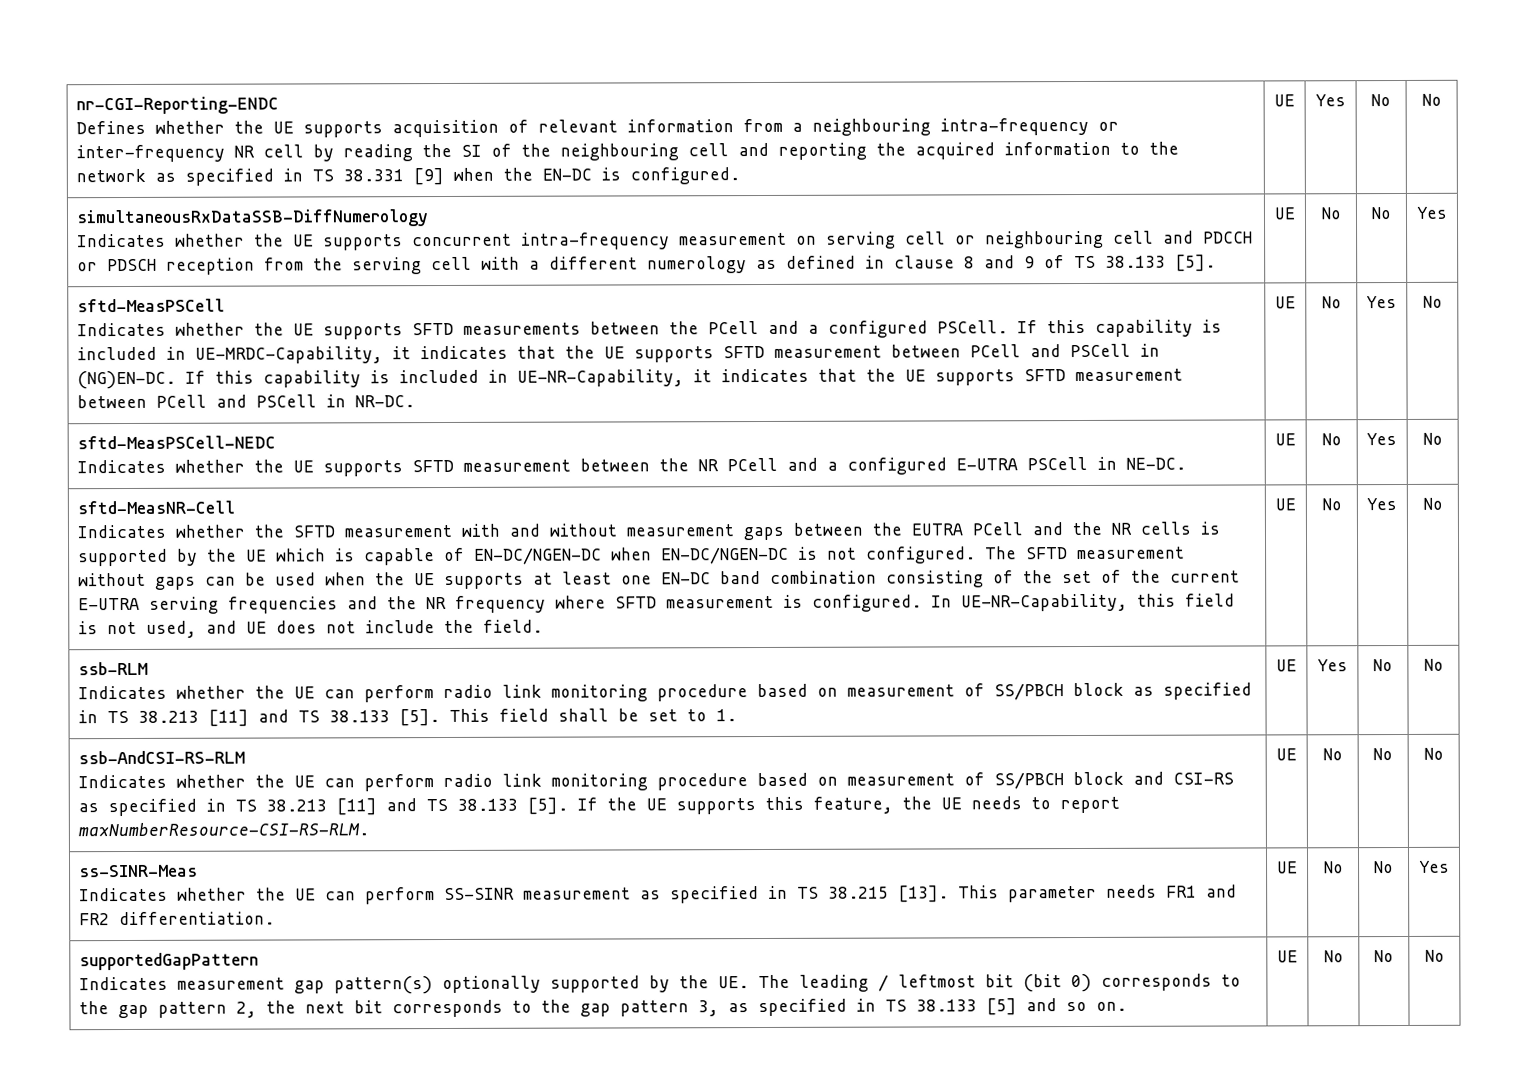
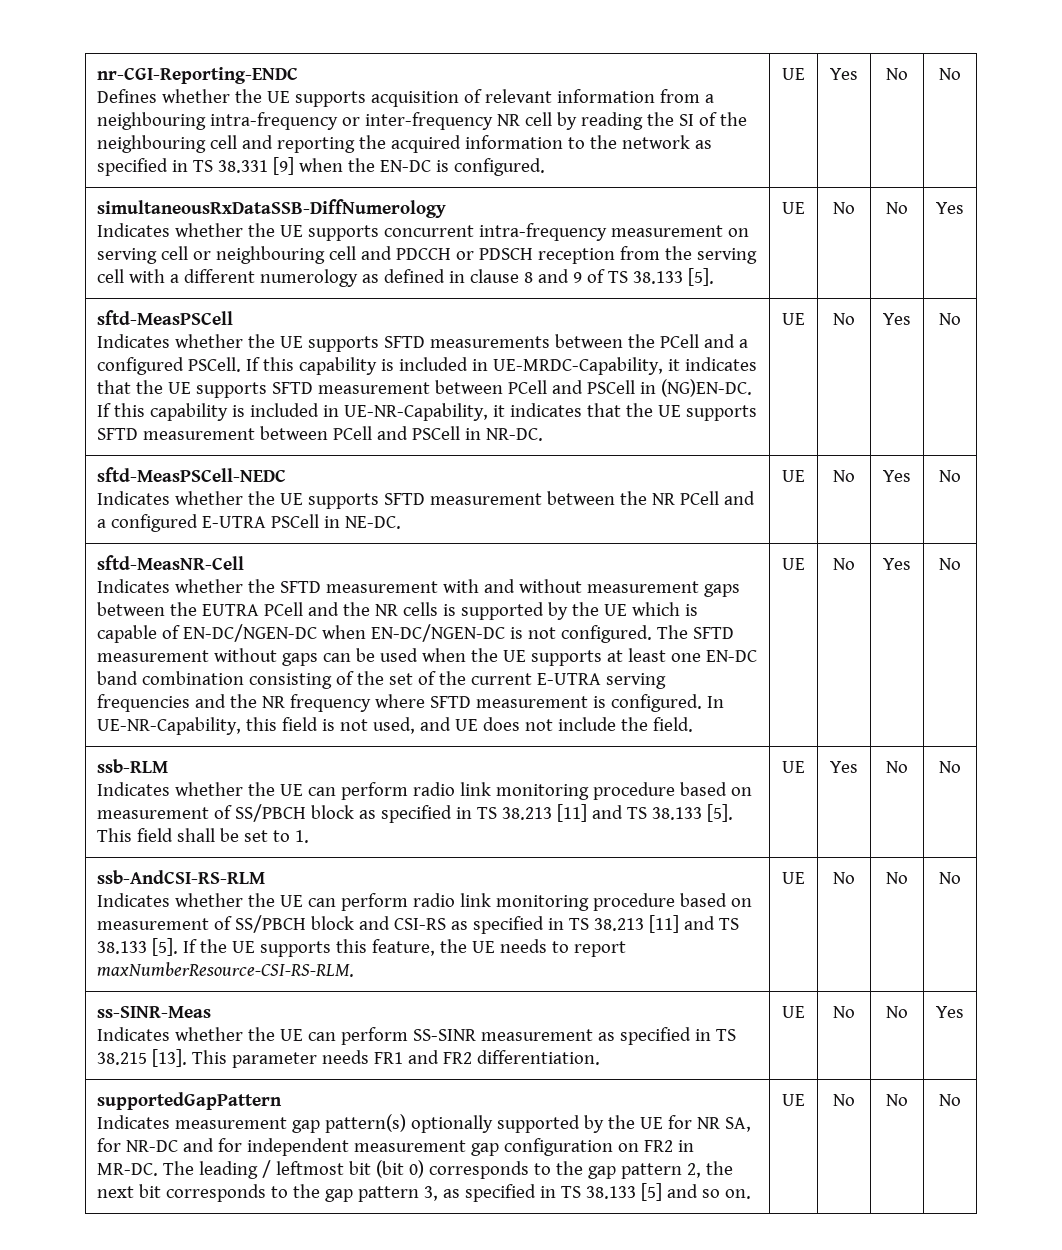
- Indicates measurement gap pattern(s) optionally supported by the UE. The leading / leftmost bit (bit 0) corresponds to the gap pattern 2, the next bit corresponds to the gap pattern 3, as specified in TS 38.133 [5] and so on.
+ Indicates measurement gap pattern(s) optionally supported by the UE for NR SA, for NR-DC and for independent measurement gap configuration on FR2 in MR-DC. The leading / leftmost bit (bit 0) corresponds to the gap pattern 2, the next bit corresponds to the gap pattern 3, as specified in TS 38.133 [5] and so on.

